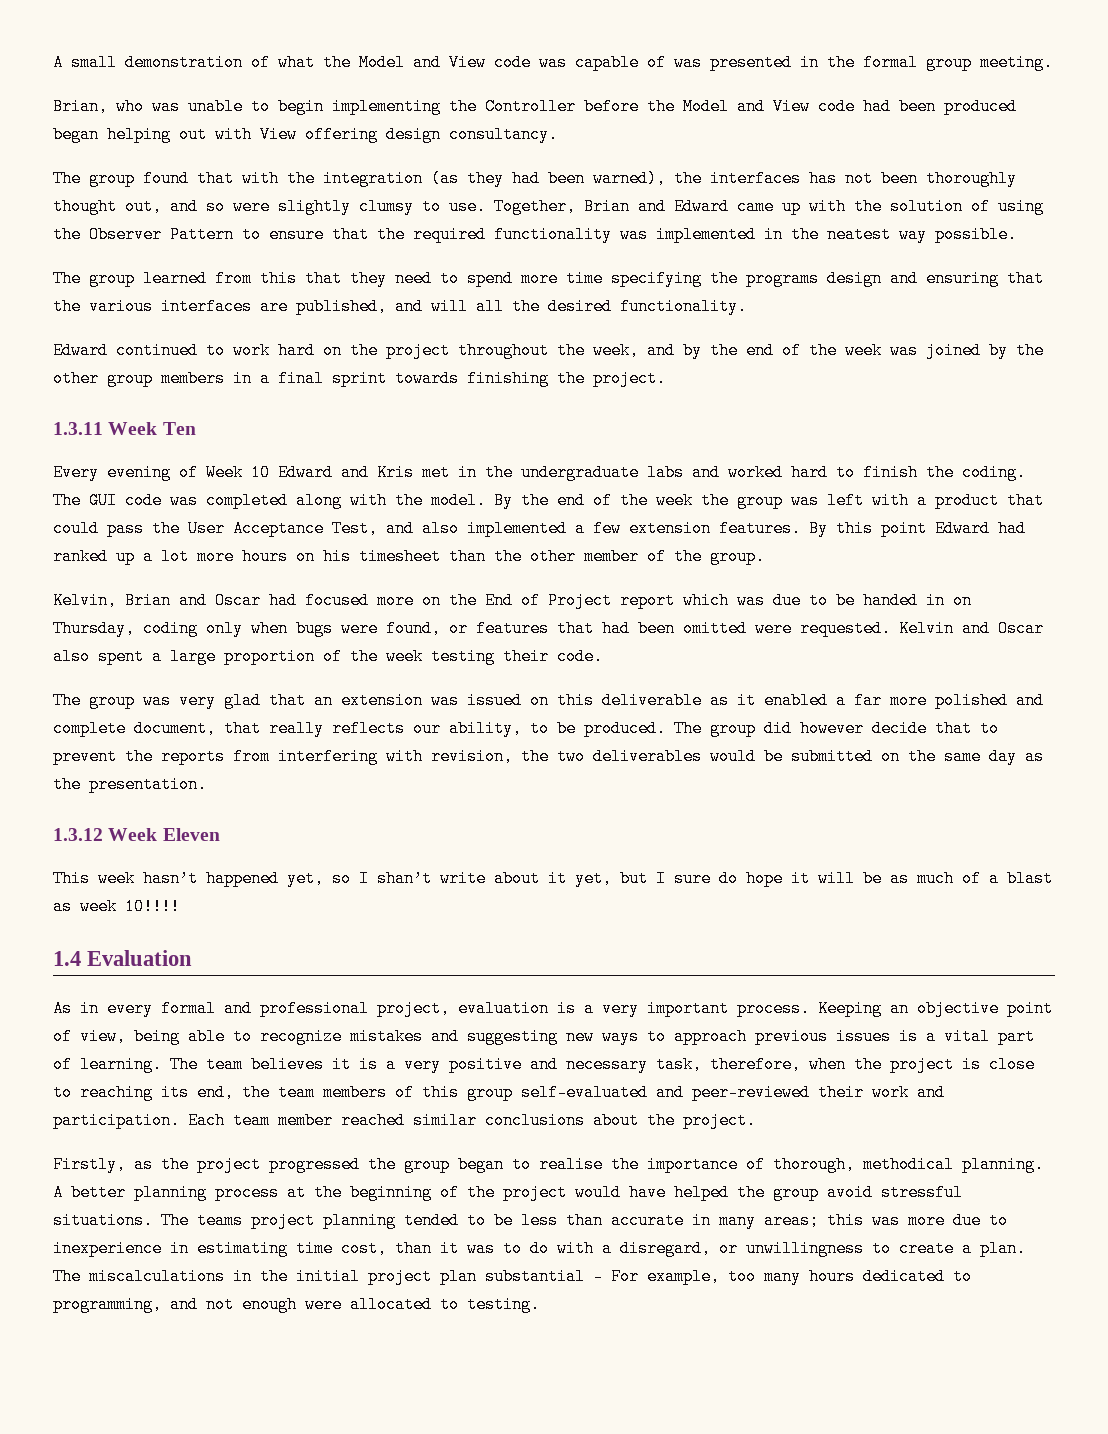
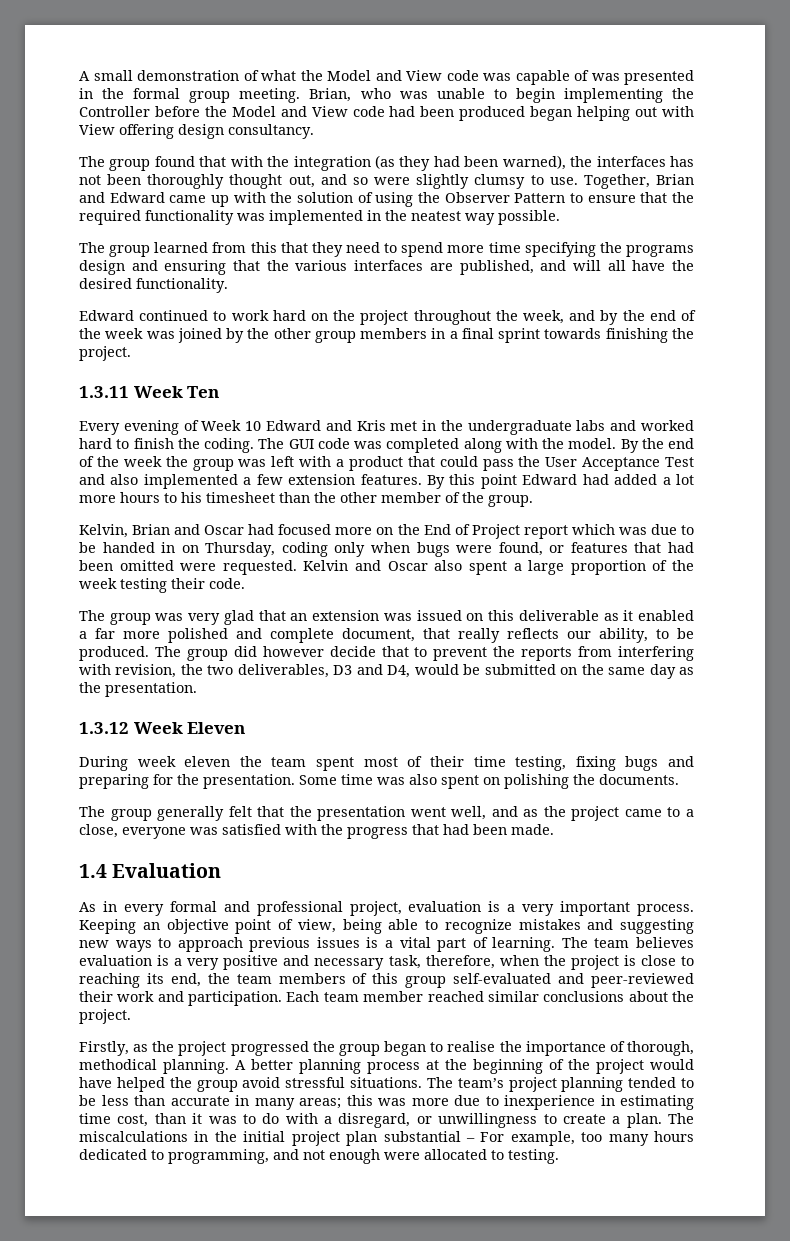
- A small demonstration of what the Model and View code was capable of was presented in the formal group meeting.
- Brian, who was unable to begin implementing the Controller before the Model and View code had been produced began helping out with View offering design consultancy.
+ A small demonstration of what the Model and View code was capable of was presented in the formal group meeting. Brian, who was unable to begin implementing the Controller before the Model and View code had been produced began helping out with View offering design consultancy.
- The group learned from this that they need to spend more time specifying the programs design and ensuring that the various interfaces are published, and will all the desired functionality.
+ The group learned from this that they need to spend more time specifying the programs design and ensuring that the various interfaces are published, and will all have the desired functionality.
- By the end of the week the group was left with a product that could pass the User Acceptance Test, and also implemented a few extension features.
+ By the end of the week the group was left with a product that could pass the User Acceptance Test and also implemented a few extension features.
- By this point Edward had ranked up a lot more hours on his timesheet than the other member of the group.
+ By this point Edward had added a lot more hours to his timesheet than the other member of the group.
- The group did however decide that to prevent the reports from interfering with revision, the two deliverables would be submitted on the same day as the presentation.
+ The group did however decide that to prevent the reports from interfering with revision, the two deliverables, D3 and D4, would be submitted on the same day as the presentation.
- This week hasn’t happened yet, so I shan’t write about it yet, but I sure do hope it will be as much of a blast as week 10!!!!
+ During week eleven the team spent most of their time testing, fixing bugs and preparing for the presentation. Some time was also spent on polishing the documents.
+ The group generally felt that the presentation went well, and as the project came to a close, everyone was satisfied with the progress that had been made.
- The team believes it is a very positive and necessary task, therefore, when the project is close to reaching its end, the team members of this group self-evaluated and peer-reviewed their work and participation.
+ The team believes evaluation is a very positive and necessary task, therefore, when the project is close to reaching its end, the team members of this group self-evaluated and peer-reviewed their work and participation.
- The teams project planning tended to be less than accurate in many areas; this was more due to inexperience in estimating time cost, than it was to do with a disregard, or unwillingness to create a plan.
+ The team’s project planning tended to be less than accurate in many areas; this was more due to inexperience in estimating time cost, than it was to do with a disregard, or unwillingness to create a plan.

